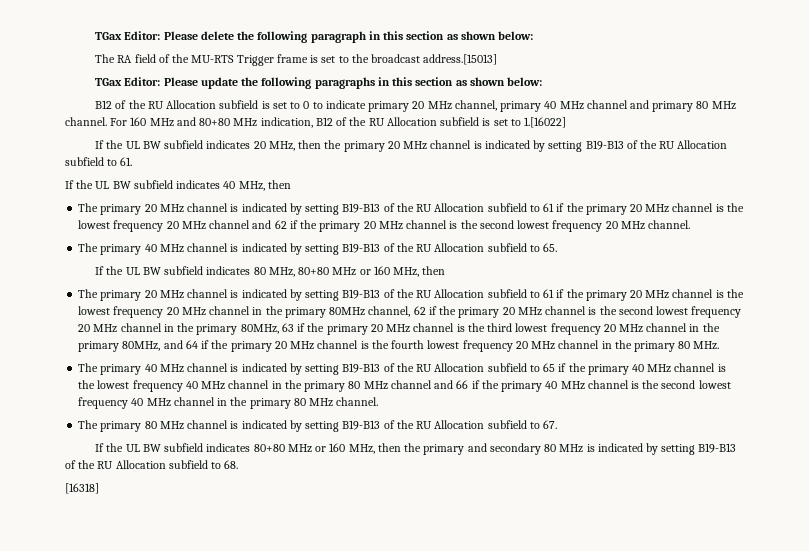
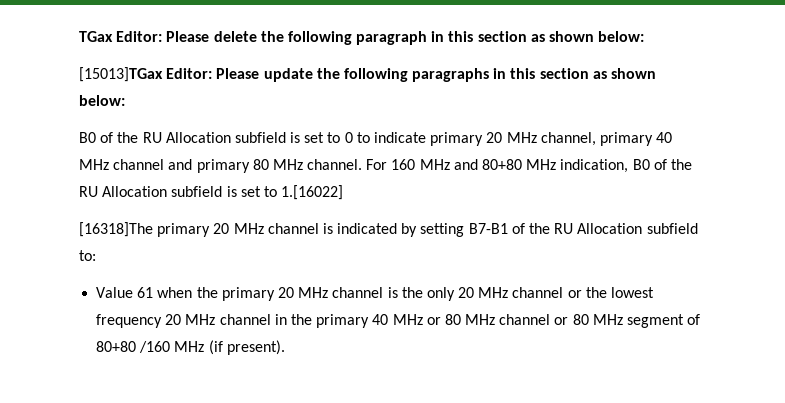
- The RA field of the MU-RTS Trigger frame is set to the broadcast address.[15013]
- TGax Editor: Please update the following paragraphs in this section as shown below:
+ [15013]TGax Editor: Please update the following paragraphs in this section as shown below:
- B12 of the RU Allocation subfield is set to 0 to indicate primary 20 MHz channel, primary 40 MHz channel and primary 80 MHz channel.
+ B0 of the RU Allocation subfield is set to 0 to indicate primary 20 MHz channel, primary 40 MHz channel and primary 80 MHz channel.
- For 160 MHz and 80+80 MHz indication, B12 of the RU Allocation subfield is set to 1.[16022]
+ For 160 MHz and 80+80 MHz indication, B0 of the RU Allocation subfield is set to 1.[16022]
- If the UL BW subfield indicates 20 MHz, then the primary 20 MHz channel is indicated by setting B19-B13 of the RU Allocation subfield to 61.
- If the UL BW subfield indicates 40 MHz, then
- The primary 20 MHz channel is indicated by setting B19-B13 of the RU Allocation subfield to 61 if the primary 20 MHz channel is the lowest frequency 20 MHz channel and 62 if the primary 20 MHz channel is the second lowest frequency 20 MHz channel.
- The primary 40 MHz channel is indicated by setting B19-B13 of the RU Allocation subfield to 65.
- If the UL BW subfield indicates 80 MHz, 80+80 MHz or 160 MHz, then
- The primary 20 MHz channel is indicated by setting B19-B13 of the RU Allocation subfield to 61 if the primary 20 MHz channel is the lowest frequency 20 MHz channel in the primary 80MHz channel, 62 if the primary 20 MHz channel is the second lowest frequency 20 MHz channel in the primary 80MHz, 63 if the primary 20 MHz channel is the third lowest frequency 20 MHz channel in the primary 80MHz, and 64 if the primary 20 MHz channel is the fourth lowest frequency 20 MHz channel in the primary 80 MHz.
- The primary 40 MHz channel is indicated by setting B19-B13 of the RU Allocation subfield to 65 if the primary 40 MHz channel is the lowest frequency 40 MHz channel in the primary 80 MHz channel and 66 if the primary 40 MHz channel is the second lowest frequency 40 MHz channel in the primary 80 MHz channel.
- The primary 80 MHz channel is indicated by setting B19-B13 of the RU Allocation subfield to 67.
- If the UL BW subfield indicates 80+80 MHz or 160 MHz, then the primary and secondary 80 MHz is indicated by setting B19-B13 of the RU Allocation subfield to 68.
- [16318]
+ [16318]The primary 20 MHz channel is indicated by setting B7-B1 of the RU Allocation subfield to:
+ Value 61 when the primary 20 MHz channel is the only 20 MHz channel or the lowest frequency 20 MHz channel in the primary 40 MHz or 80 MHz channel or 80 MHz segment of 80+80 /160 MHz (if present).

